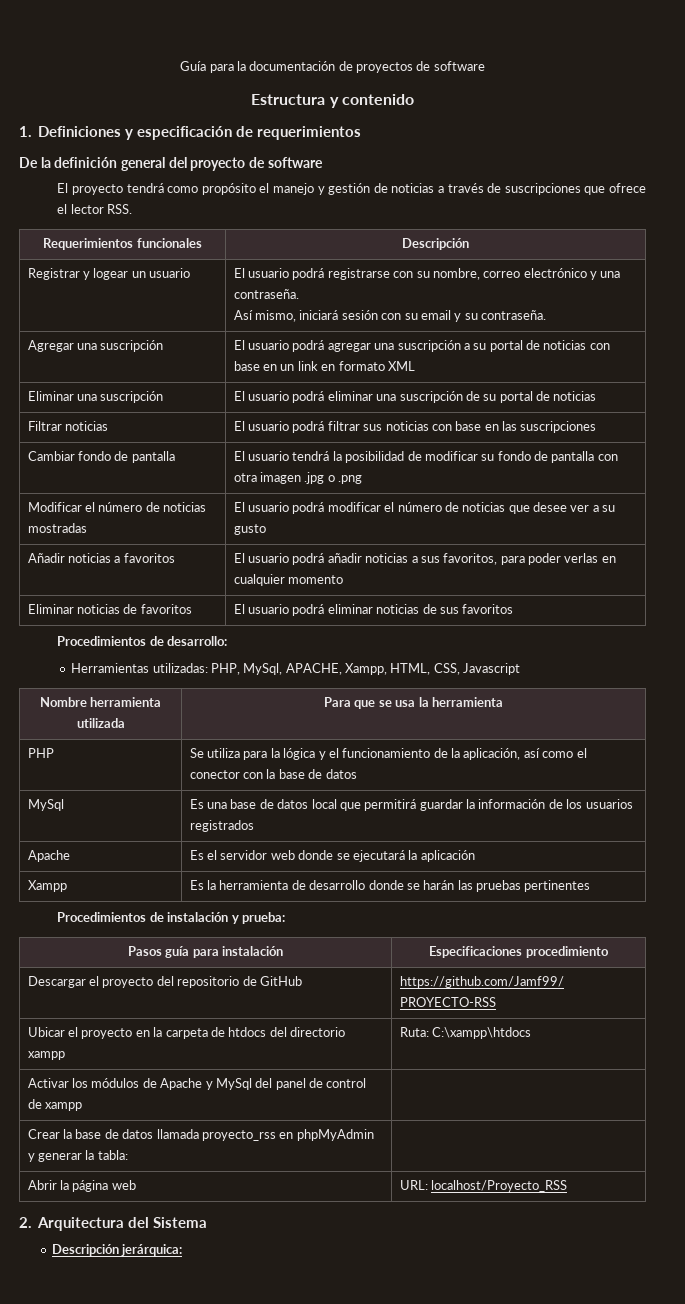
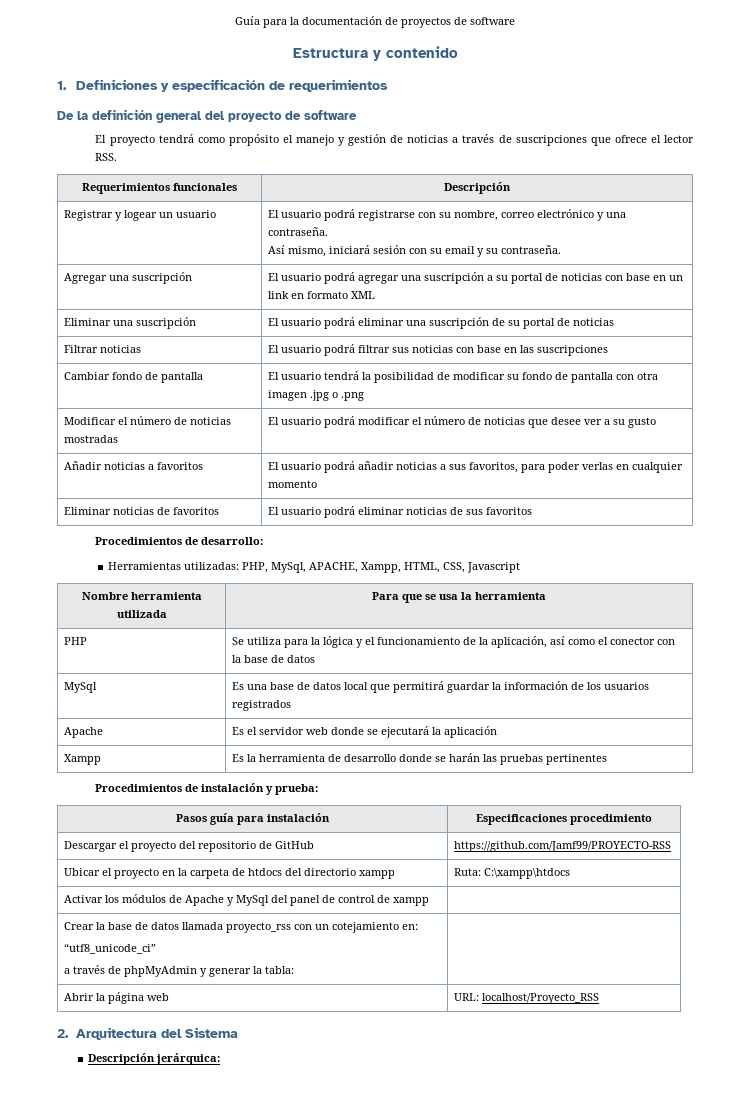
- Crear la base de datos llamada proyecto_rss en phpMyAdmin y generar la tabla: |
+ Crear la base de datos llamada proyecto_rss con un cotejamiento en:
+ “utf8_unicode_ci”
+ a través de phpMyAdmin y generar la tabla: |

